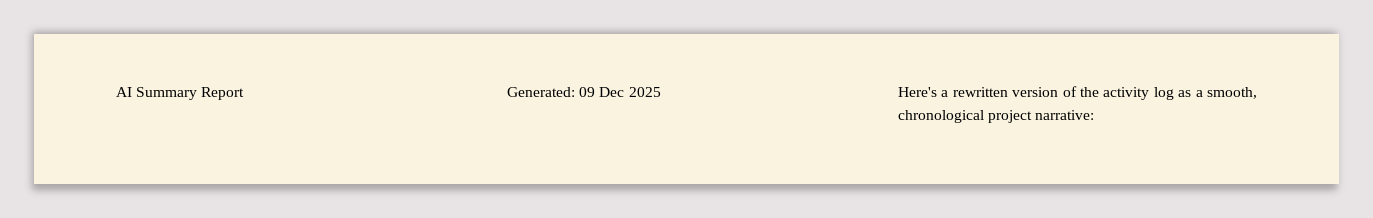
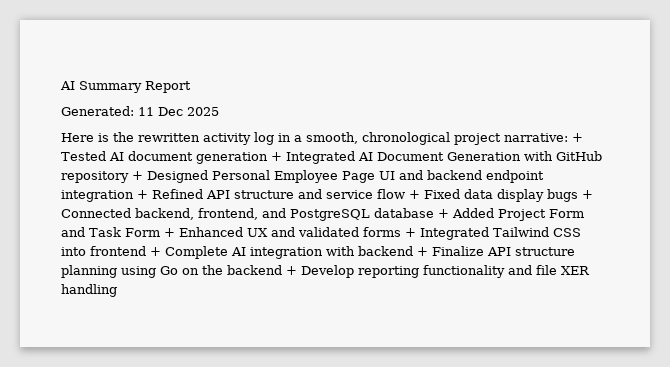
- Generated: 09 Dec 2025
+ Generated: 11 Dec 2025
- Here's a rewritten version of the activity log as a smooth, chronological project narrative:
+ Here is the rewritten activity log in a smooth, chronological project narrative: + Tested AI document generation + Integrated AI Document Generation with GitHub repository + Designed Personal Employee Page UI and backend endpoint integration + Refined API structure and service flow + Fixed data display bugs + Connected backend, frontend, and PostgreSQL database + Added Project Form and Task Form + Enhanced UX and validated forms + Integrated Tailwind CSS into frontend + Complete AI integration with backend + Finalize API structure planning using Go on the backend + Develop reporting functionality and file XER handling

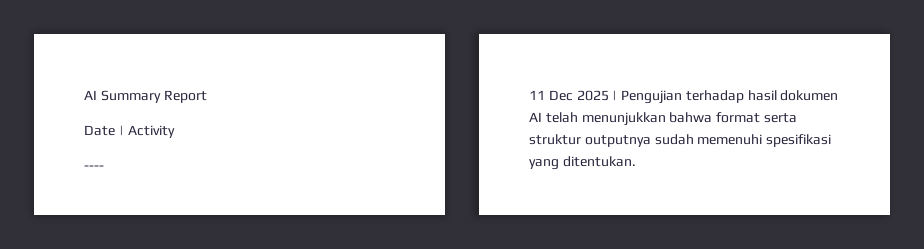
- Generated: 11 Dec 2025
- Here is the rewritten activity log in a smooth, chronological project narrative: + Tested AI document generation + Integrated AI Document Generation with GitHub repository + Designed Personal Employee Page UI and backend endpoint integration + Refined API structure and service flow + Fixed data display bugs + Connected backend, frontend, and PostgreSQL database + Added Project Form and Task Form + Enhanced UX and validated forms + Integrated Tailwind CSS into frontend + Complete AI integration with backend + Finalize API structure planning using Go on the backend + Develop reporting functionality and file XER handling
+ Date | Activity
+ ----
+ 11 Dec 2025 | Pengujian terhadap hasil dokumen AI telah menunjukkan bahwa format serta struktur outputnya sudah memenuhi spesifikasi yang ditentukan.

